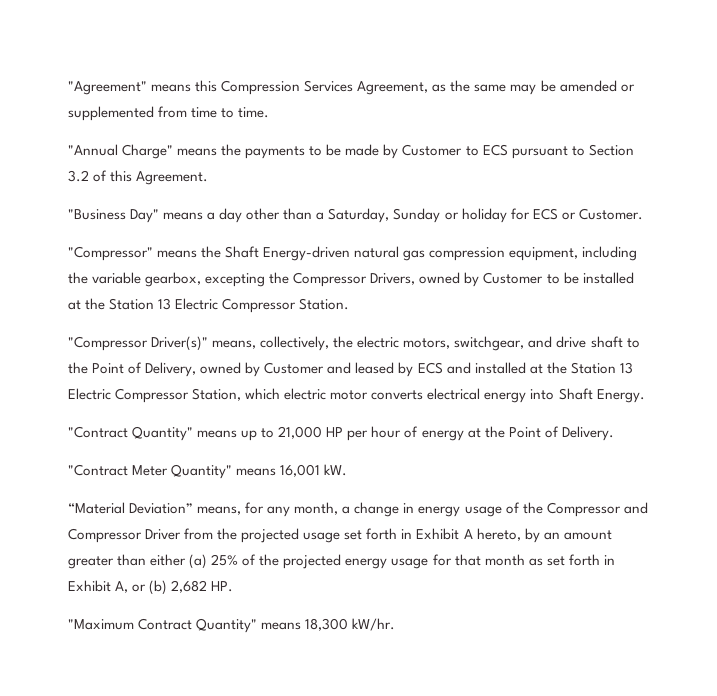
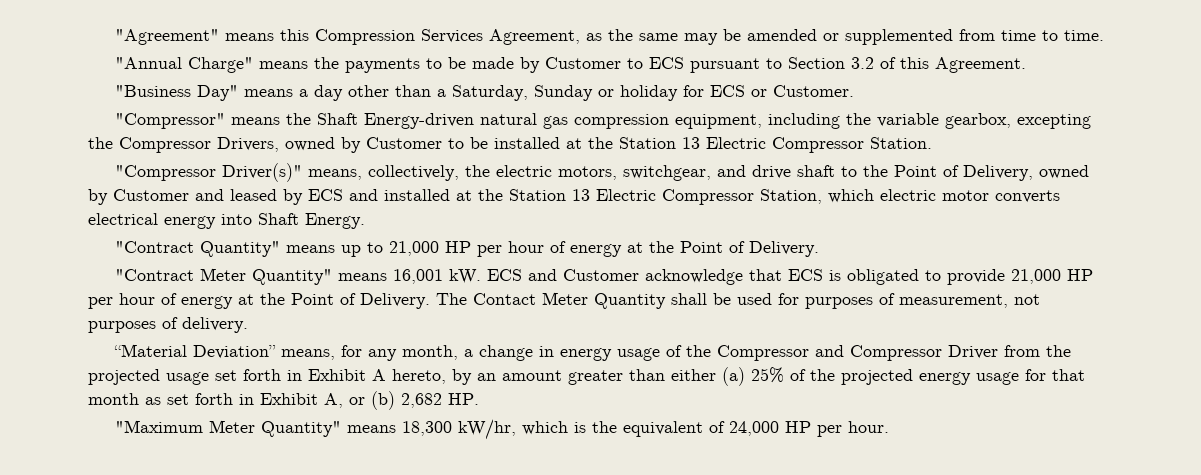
+ ECS and Customer acknowledge that ECS is obligated to provide 21,000 HP per hour of energy at the Point of Delivery. The Contact Meter Quantity shall be used for purposes of measurement, not purposes of delivery.
- "Maximum Contract Quantity" means 18,300 kW/hr.
+ "Maximum Meter Quantity" means 18,300 kW/hr, which is the equivalent of 24,000 HP per hour.

